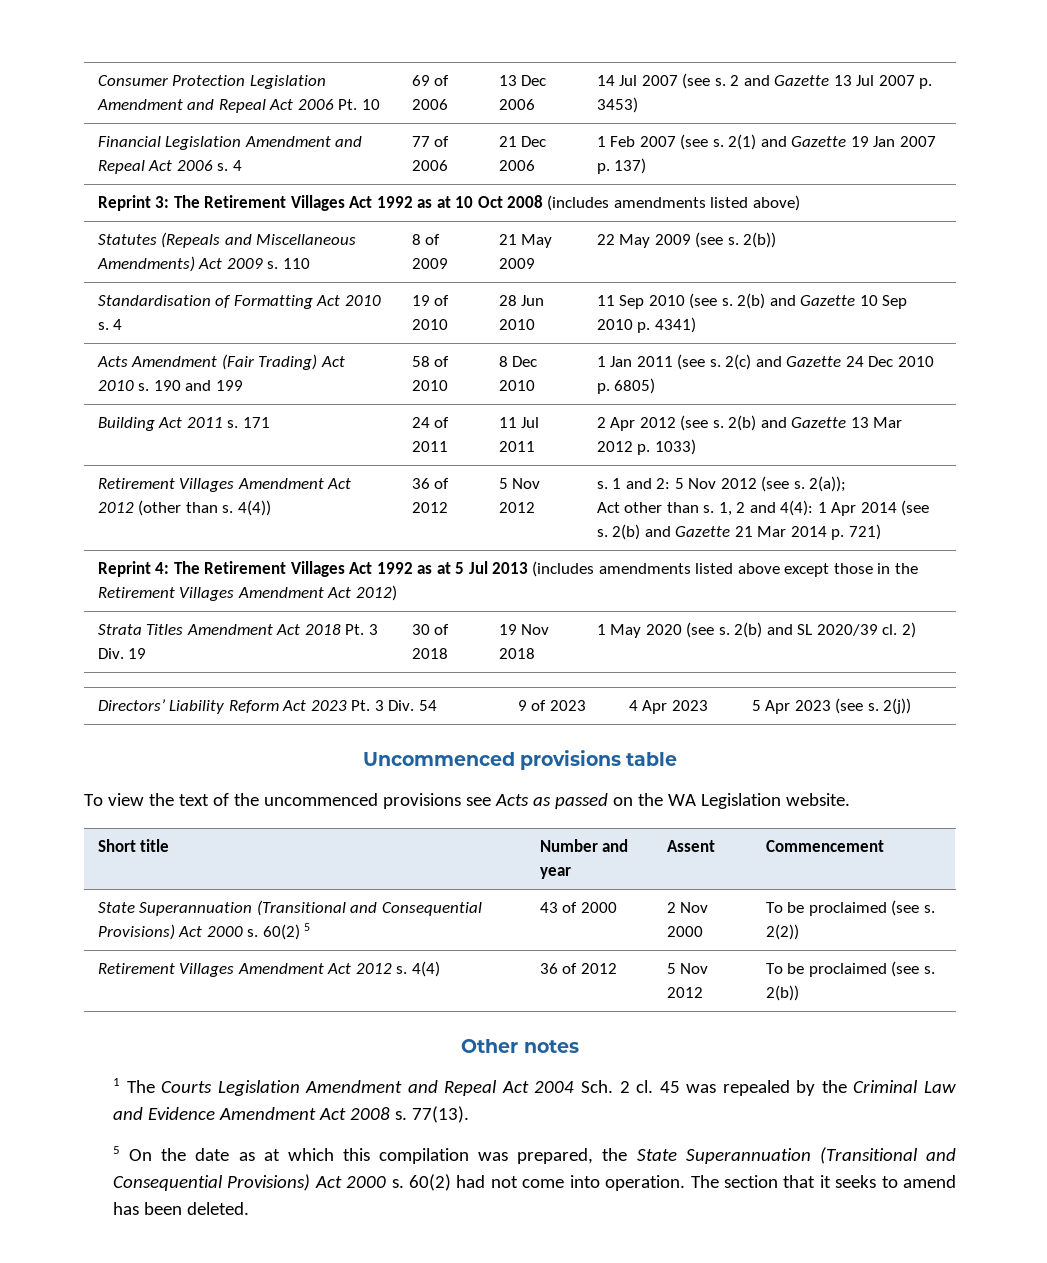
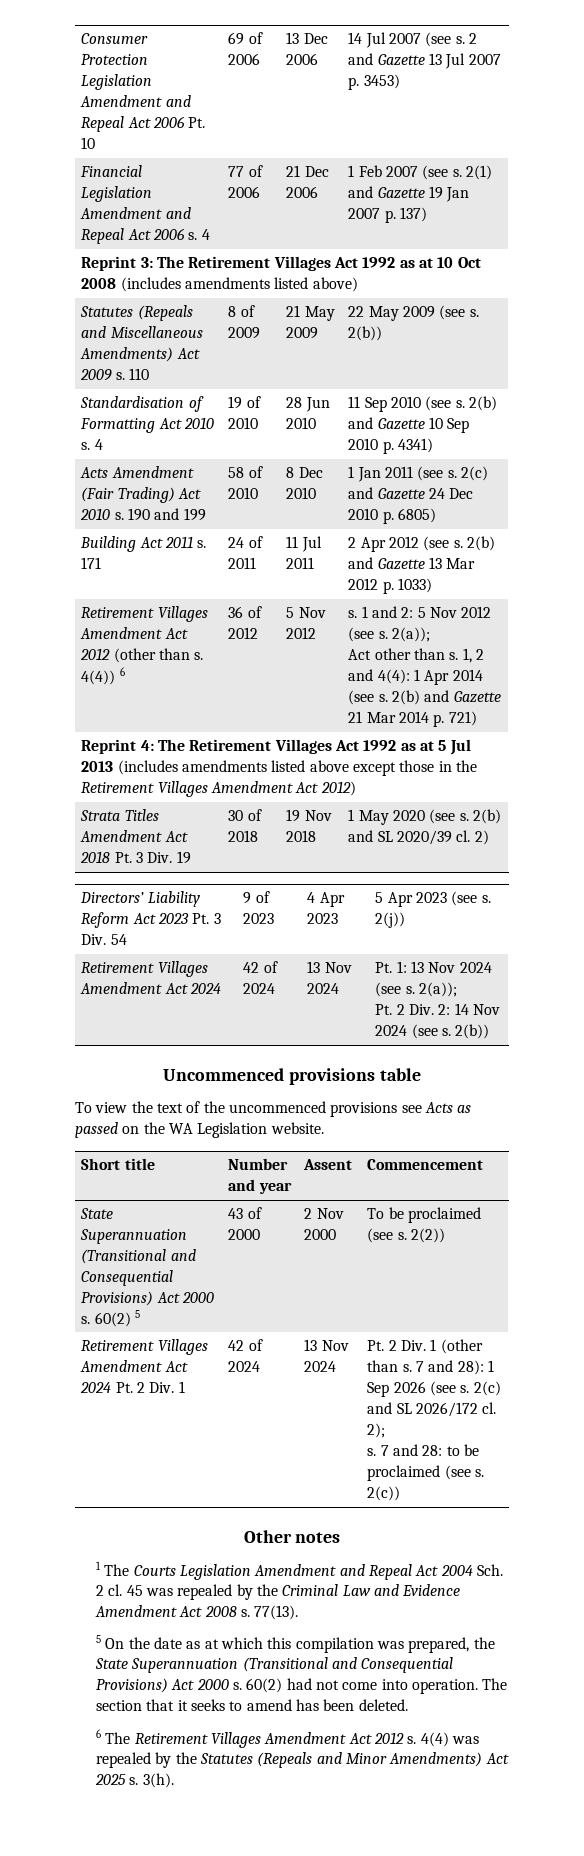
- 4(4))
+ 4(4)) 6
+ Retirement Villages Amendment Act 2024 | 42 of 2024 | 13 Nov 2024 | Pt. 1: 13 Nov 2024 (see s. 2(a));
+ Pt. 2 Div. 2: 14 Nov 2024 (see s. 2(b))
- Retirement Villages Amendment Act 2012 s. 4(4) | 36 of 2012 | 5 Nov 2012 | To be proclaimed (see s. 2(b))
+ Retirement Villages Amendment Act 2024 Pt. 2 Div. 1 | 42 of 2024 | 13 Nov 2024 | Pt. 2 Div. 1 (other than s. 7 and 28): 1 Sep 2026 (see s. 2(c) and SL 2026/172 cl. 2);
+ s. 7 and 28: to be proclaimed (see s. 2(c))
+ 6 The Retirement Villages Amendment Act 2012 s. 4(4) was repealed by the Statutes (Repeals and Minor Amendments) Act 2025 s. 3(h).

